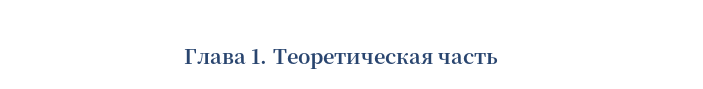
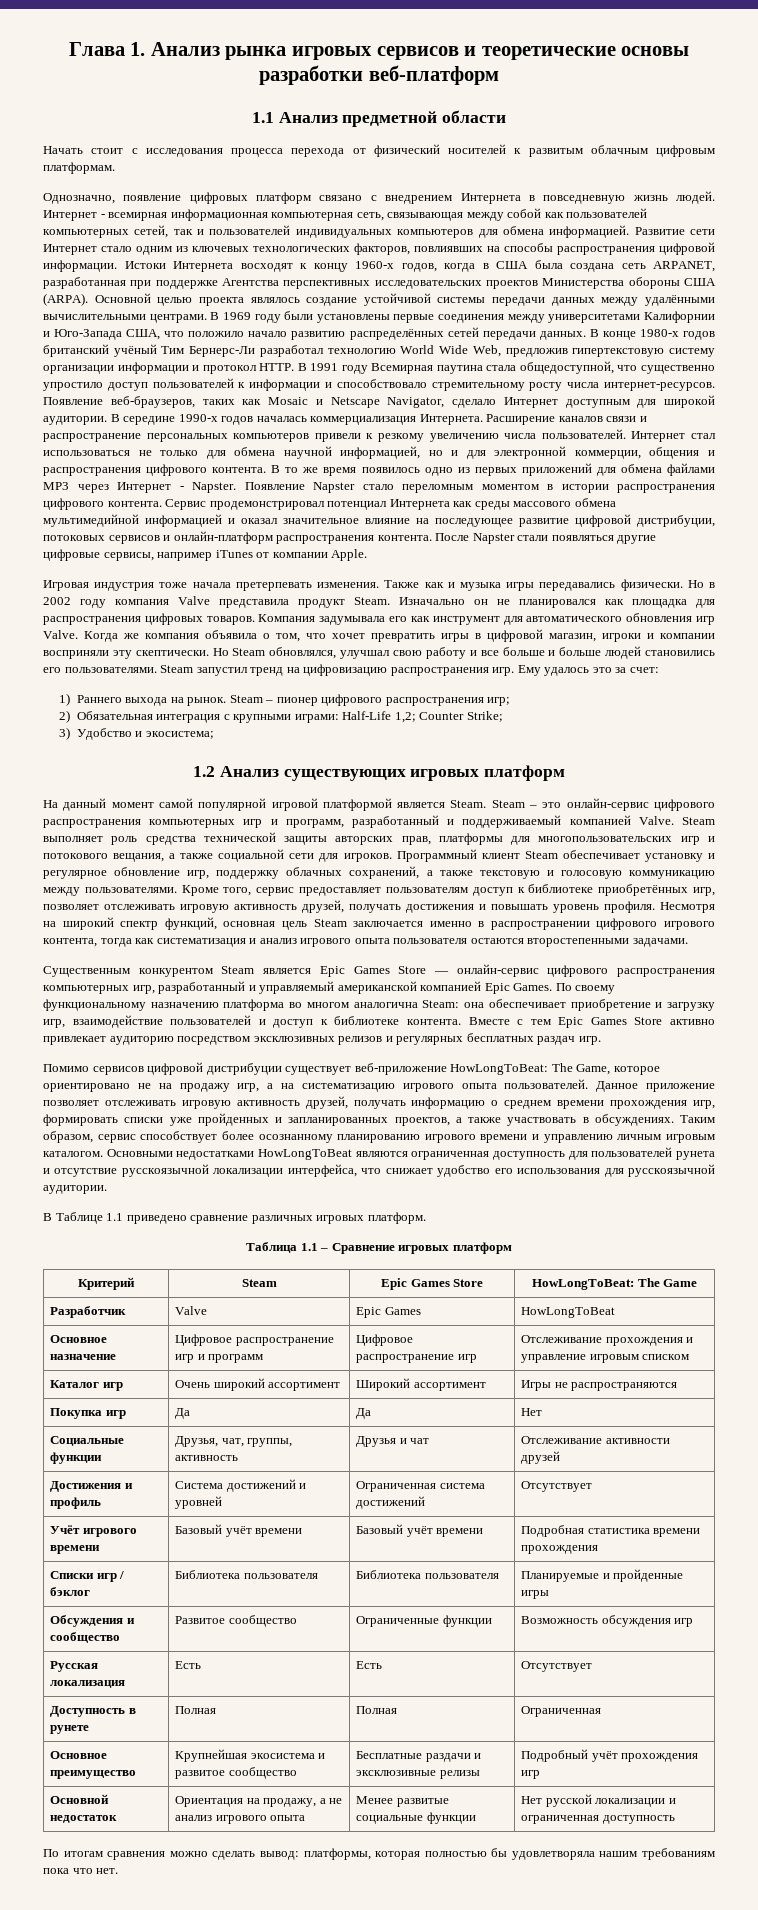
- Глава 1. Теоретическая часть
+ Глава 1. Анализ рынка игровых сервисов и теоретические основы разработки веб-платформ
+ 1.1 Анализ предметной области
+ Начать стоит с исследования процесса перехода от физический носителей к развитым облачным цифровым платформам.
+ Однозначно, появление цифровых платформ связано с внедрением Интернета в повседневную жизнь людей. Интернет - всемирная информационная компьютерная сеть, связывающая между собой как пользователей компьютерных сетей, так и пользователей индивидуальных компьютеров для обмена информацией. Развитие сети Интернет стало одним из ключевых технологических факторов, повлиявших на способы распространения цифровой информации. Истоки Интернета восходят к концу 1960-х годов, когда в США была создана сеть ARPANET, разработанная при поддержке Агентства перспективных исследовательских проектов Министерства обороны США (ARPA). Основной целью проекта являлось создание устойчивой системы передачи данных между удалёнными вычислительными центрами. В 1969 году были установлены первые соединения между университетами Калифорнии и Юго-Запада США, что положило начало развитию распределённых сетей передачи данных. В конце 1980-х годов британский учёный Тим Бернерс-Ли разработал технологию World Wide Web, предложив гипертекстовую систему организации информации и протокол HTTP. В 1991 году Всемирная паутина стала общедоступной, что существенно упростило доступ пользователей к информации и способствовало стремительному росту числа интернет-ресурсов. Появление веб-браузеров, таких как Mosaic и Netscape Navigator, сделало Интернет доступным для широкой аудитории. В середине 1990-х годов началась коммерциализация Интернета. Расширение каналов связи и распространение персональных компьютеров привели к резкому увеличению числа пользователей. Интернет стал использоваться не только для обмена научной информацией, но и для электронной коммерции, общения и распространения цифрового контента. В то же время появилось одно из первых приложений для обмена файлами MP3 через Интернет - Napster. Появление Napster стало переломным моментом в истории распространения цифрового контента. Сервис продемонстрировал потенциал Интернета как среды массового обмена мультимедийной информацией и оказал значительное влияние на последующее развитие цифровой дистрибуции, потоковых сервисов и онлайн-платформ распространения контента. После Napster стали появляться другие цифровые сервисы, например iTunes от компании Apple.
+ Игровая индустрия тоже начала претерпевать изменения. Также как и музыка игры передавались физически. Но в 2002 году компания Valve представила продукт Steam. Изначально он не планировался как площадка для распространения цифровых товаров. Компания задумывала его как инструмент для автоматического обновления игр Valve. Когда же компания объявила о том, что хочет превратить игры в цифровой магазин, игроки и компании восприняли эту скептически. Но Steam обновлялся, улучшал свою работу и все больше и больше людей становились его пользователями. Steam запустил тренд на цифровизацию распространения игр. Ему удалось это за счет:
+ 1) Раннего выхода на рынок. Steam – пионер цифрового распространения игр;
+ 2) Обязательная интеграция с крупными играми: Half-Life 1,2; Counter Strike;
+ 3) Удобство и экосистема;
+ 1.2 Анализ существующих игровых платформ
+ На данный момент самой популярной игровой платформой является Steam. Steam – это онлайн-сервис цифрового распространения компьютерных игр и программ, разработанный и поддерживаемый компанией Valve. Steam выполняет роль средства технической защиты авторских прав, платформы для многопользовательских игр и потокового вещания, а также социальной сети для игроков. Программный клиент Steam обеспечивает установку и регулярное обновление игр, поддержку облачных сохранений, а также текстовую и голосовую коммуникацию между пользователями. Кроме того, сервис предоставляет пользователям доступ к библиотеке приобретённых игр, позволяет отслеживать игровую активность друзей, получать достижения и повышать уровень профиля. Несмотря на широкий спектр функций, основная цель Steam заключается именно в распространении цифрового игрового контента, тогда как систематизация и анализ игрового опыта пользователя остаются второстепенными задачами.
+ Существенным конкурентом Steam является Epic Games Store — онлайн-сервис цифрового распространения компьютерных игр, разработанный и управляемый американской компанией Epic Games. По своему функциональному назначению платформа во многом аналогична Steam: она обеспечивает приобретение и загрузку игр, взаимодействие пользователей и доступ к библиотеке контента. Вместе с тем Epic Games Store активно привлекает аудиторию посредством эксклюзивных релизов и регулярных бесплатных раздач игр.
+ Помимо сервисов цифровой дистрибуции существует веб-приложение HowLongToBeat: The Game, которое ориентировано не на продажу игр, а на систематизацию игрового опыта пользователей. Данное приложение позволяет отслеживать игровую активность друзей, получать информацию о среднем времени прохождения игр, формировать списки уже пройденных и запланированных проектов, а также участвовать в обсуждениях. Таким образом, сервис способствует более осознанному планированию игрового времени и управлению личным игровым каталогом. Основными недостатками HowLongToBeat являются ограниченная доступность для пользователей рунета и отсутствие русскоязычной локализации интерфейса, что снижает удобство его использования для русскоязычной аудитории.
+ В Таблице 1.1 приведено сравнение различных игровых платформ.
+ Таблица 1.1 – Сравнение игровых платформ
+ Критерий | Steam | Epic Games Store | HowLongToBeat: The Game
+ Разработчик | Valve | Epic Games | HowLongToBeat
+ Основное назначение | Цифровое распространение игр и программ | Цифровое распространение игр | Отслеживание прохождения и управление игровым списком
+ Каталог игр | Очень широкий ассортимент | Широкий ассортимент | Игры не распространяются
+ Покупка игр | Да | Да | Нет
+ Социальные функции | Друзья, чат, группы, активность | Друзья и чат | Отслеживание активности друзей
+ Достижения и профиль | Система достижений и уровней | Ограниченная система достижений | Отсутствует
+ Учёт игрового времени | Базовый учёт времени | Базовый учёт времени | Подробная статистика времени прохождения
+ Списки игр / бэклог | Библиотека пользователя | Библиотека пользователя | Планируемые и пройденные игры
+ Обсуждения и сообщество | Развитое сообщество | Ограниченные функции | Возможность обсуждения игр
+ Русская локализация | Есть | Есть | Отсутствует
+ Доступность в рунете | Полная | Полная | Ограниченная
+ Основное преимущество | Крупнейшая экосистема и развитое сообщество | Бесплатные раздачи и эксклюзивные релизы | Подробный учёт прохождения игр
+ Основной недостаток | Ориентация на продажу, а не анализ игрового опыта | Менее развитые социальные функции | Нет русской локализации и ограниченная доступность
+ По итогам сравнения можно сделать вывод: платформы, которая полностью бы удовлетворяла нашим требованиям пока что нет.

